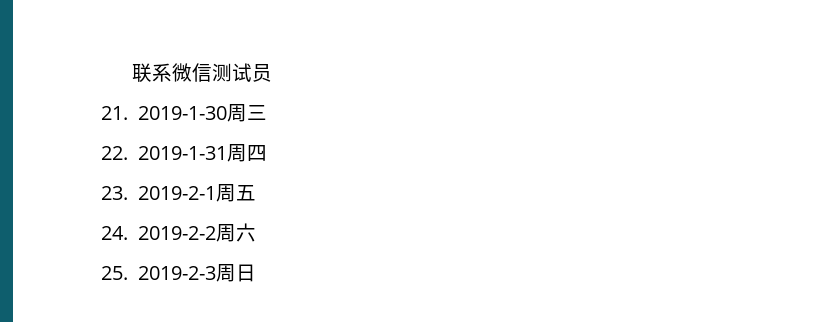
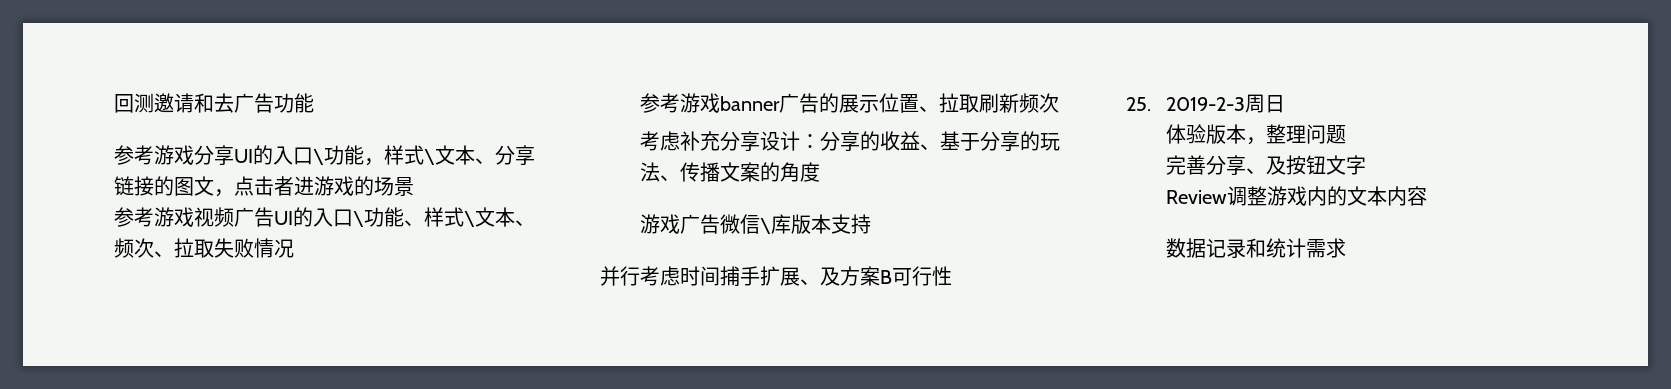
- 联系微信测试员
- 21. 2019-1-30周三
- 22. 2019-1-31周四
- 23. 2019-2-1周五
- 24. 2019-2-2周六
+ 回测邀请和去广告功能
+ 参考游戏分享UI的入口\功能，样式\文本、分享链接的图文，点击者进游戏的场景
+ 参考游戏视频广告UI的入口\功能、样式\文本、频次、拉取失败情况
+ 参考游戏banner广告的展示位置、拉取刷新频次
+ 考虑补充分享设计：分享的收益、基于分享的玩法、传播文案的角度
+ 游戏广告微信\库版本支持
+ 并行考虑时间捕手扩展、及方案B可行性
  25. 2019-2-3周日
+ 体验版本，整理问题
+ 完善分享、及按钮文字
+ Review调整游戏内的文本内容
+ 数据记录和统计需求

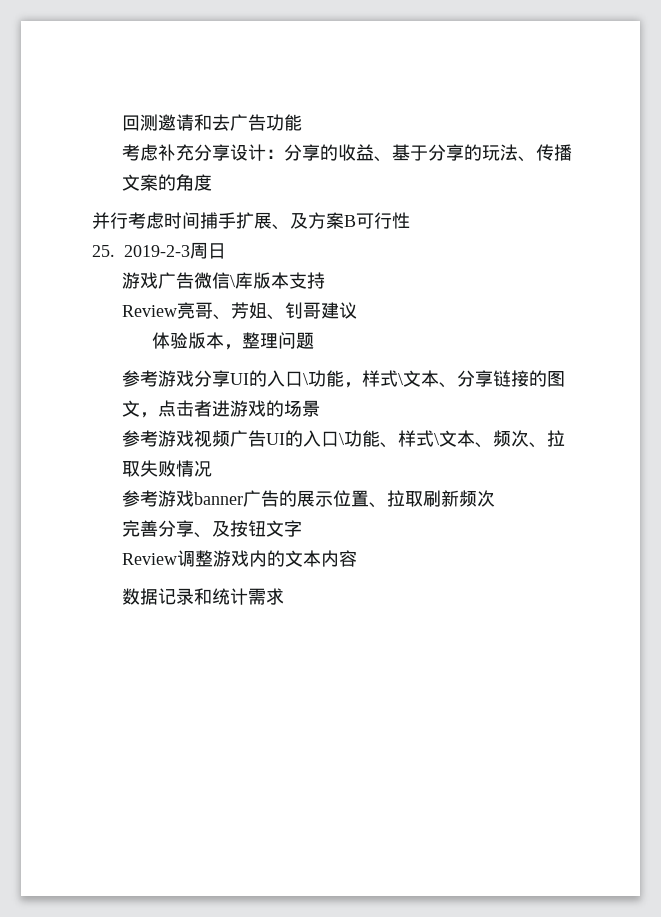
+ 考虑补充分享设计：分享的收益、基于分享的玩法、传播文案的角度
+ 并行考虑时间捕手扩展、及方案B可行性
+ 25. 2019-2-3周日
+ 游戏广告微信\库版本支持
+ Review亮哥、芳姐、钊哥建议
+ 体验版本，整理问题
- 考虑补充分享设计：分享的收益、基于分享的玩法、传播文案的角度
- 游戏广告微信\库版本支持
- 并行考虑时间捕手扩展、及方案B可行性
- 25. 2019-2-3周日
- 体验版本，整理问题

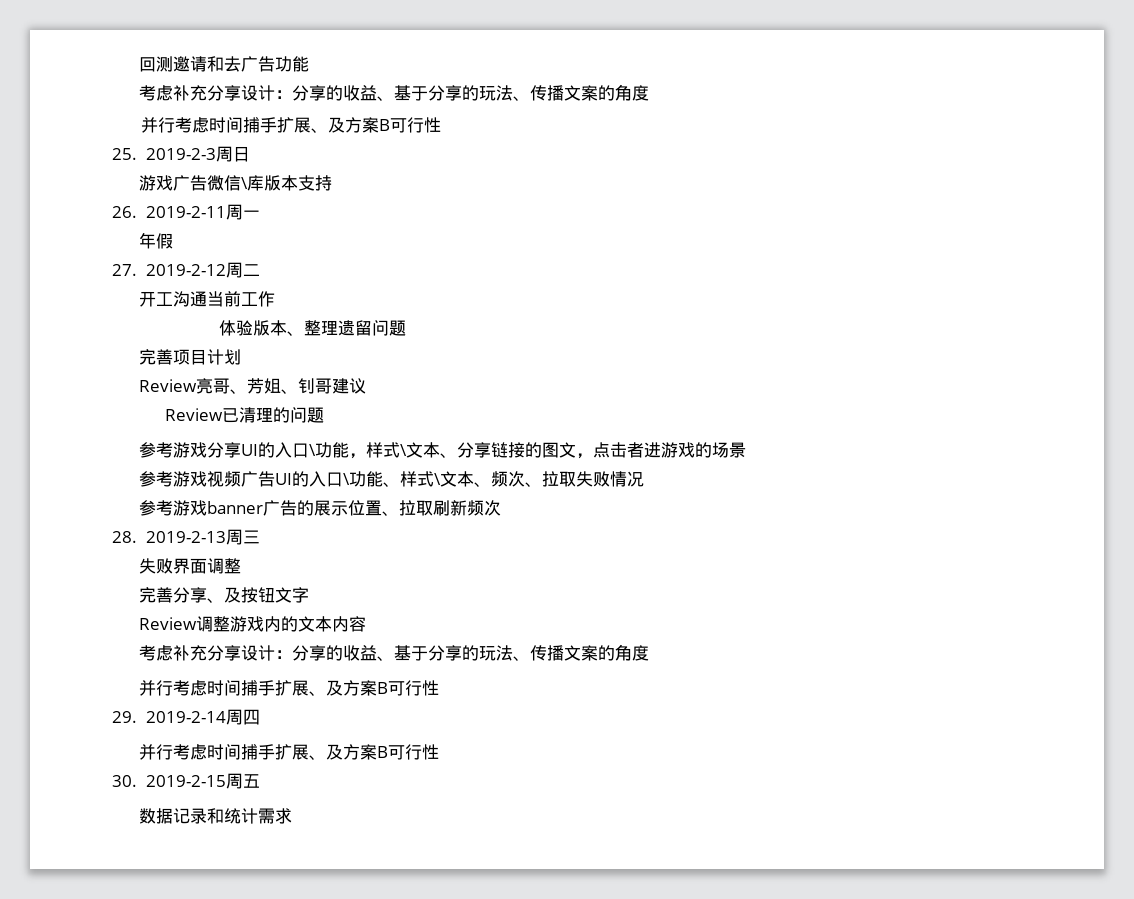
+ 26. 2019-2-11周一
+ 年假
+ 27. 2019-2-12周二
+ 开工沟通当前工作
+ 体验版本、整理遗留问题
+ 完善项目计划
- 体验版本，整理问题
+ Review已清理的问题
+ 28. 2019-2-13周三
+ 失败界面调整
  Review调整游戏内的文本内容
+ 考虑补充分享设计：分享的收益、基于分享的玩法、传播文案的角度
+ 并行考虑时间捕手扩展、及方案B可行性
+ 29. 2019-2-14周四
+ 并行考虑时间捕手扩展、及方案B可行性
+ 30. 2019-2-15周五

